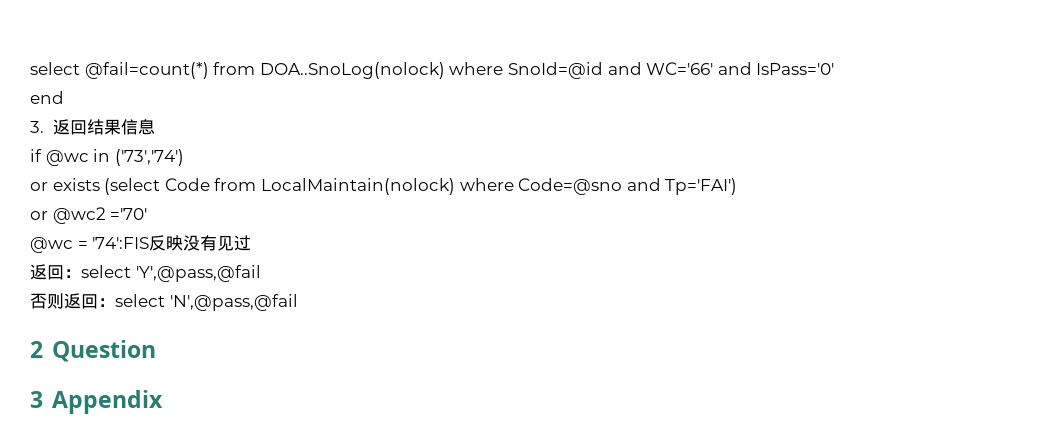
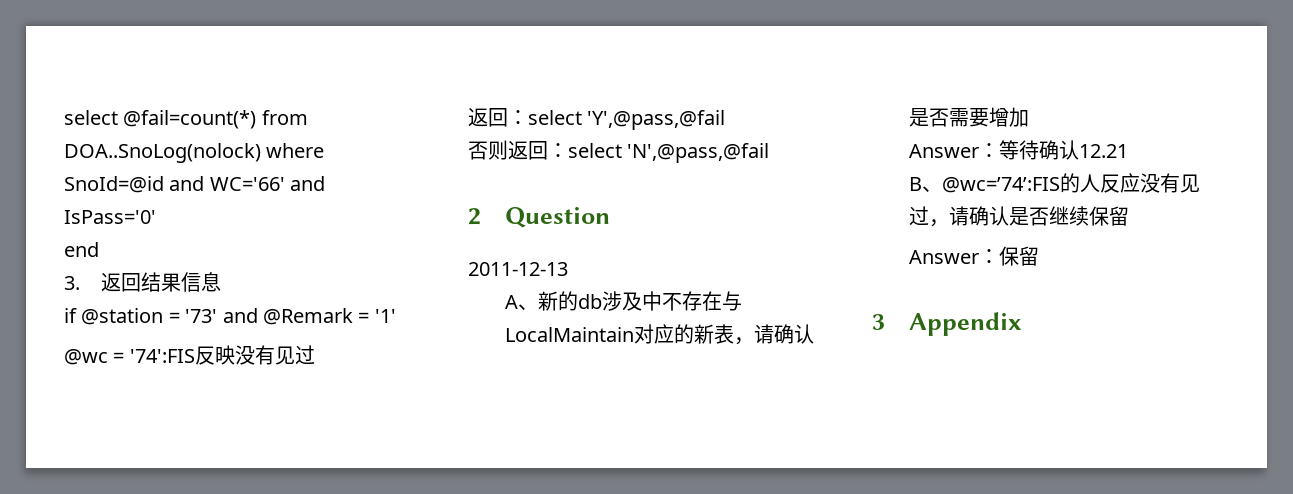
- if @wc in ('73','74')
- or exists (select Code from LocalMaintain(nolock) where Code=@sno and Tp='FAI')
- or @wc2 ='70'
+ if @station = '73' and @Remark = '1'
+ 2011-12-13
+ A、新的db涉及中不存在与LocalMaintain对应的新表，请确认是否需要增加
+ Answer：等待确认12.21
+ B、@wc=’74’:FIS的人反应没有见过，请确认是否继续保留
+ Answer：保留

